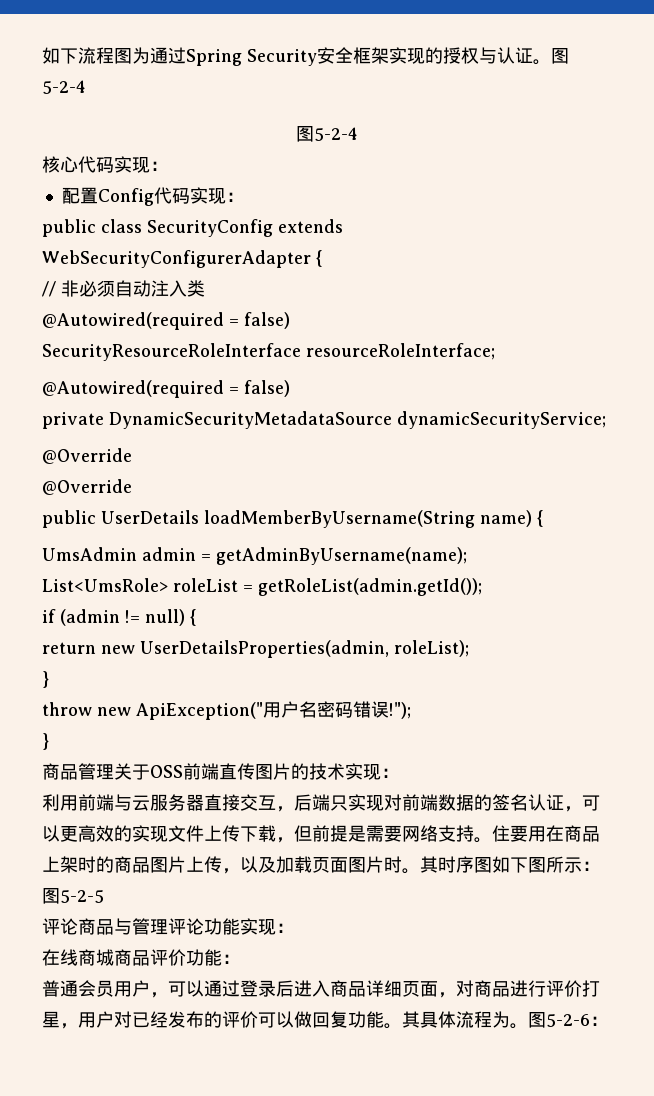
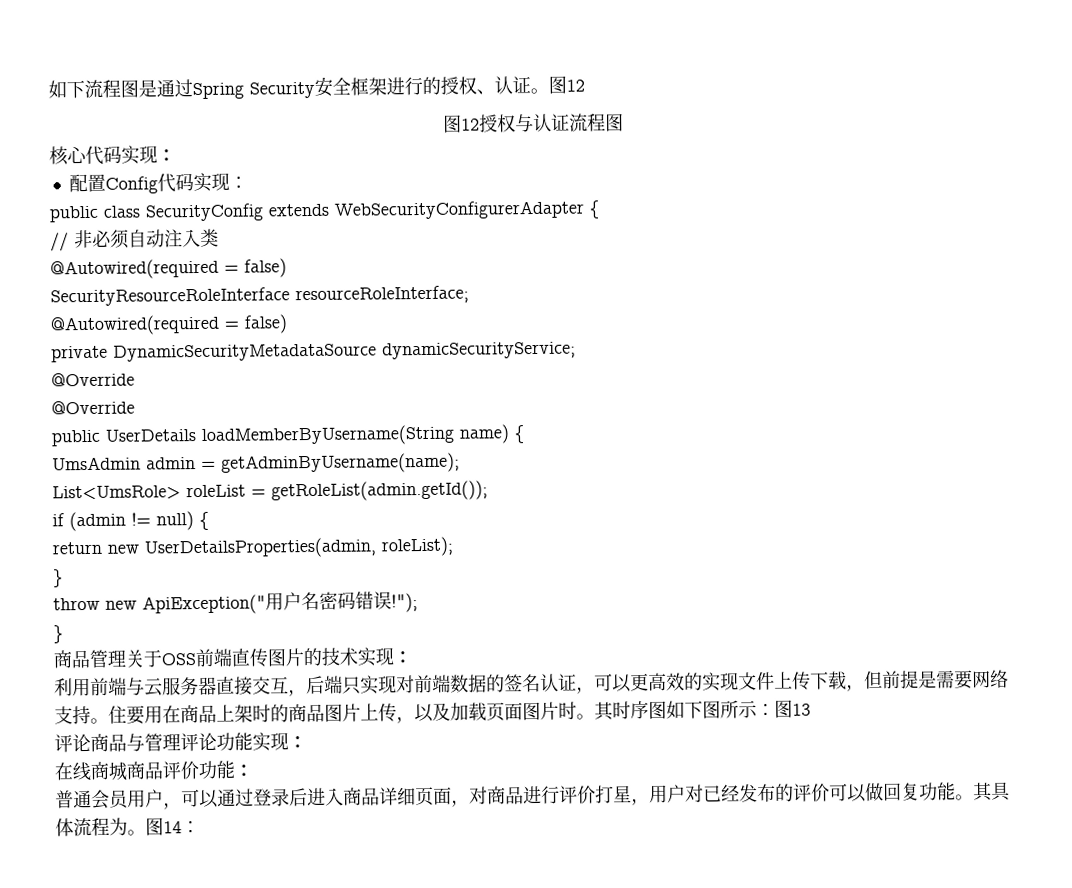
- 如下流程图为通过Spring Security安全框架实现的授权与认证。图5-2-4
- 图5-2-4
+ 如下流程图是通过Spring Security安全框架进行的授权、认证。图12
+ 图12授权与认证流程图
- 其时序图如下图所示：图5-2-5
+ 其时序图如下图所示：图13
- 图5-2-6：
+ 图14：

